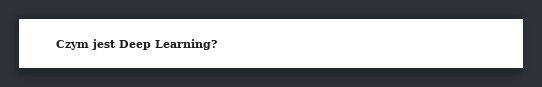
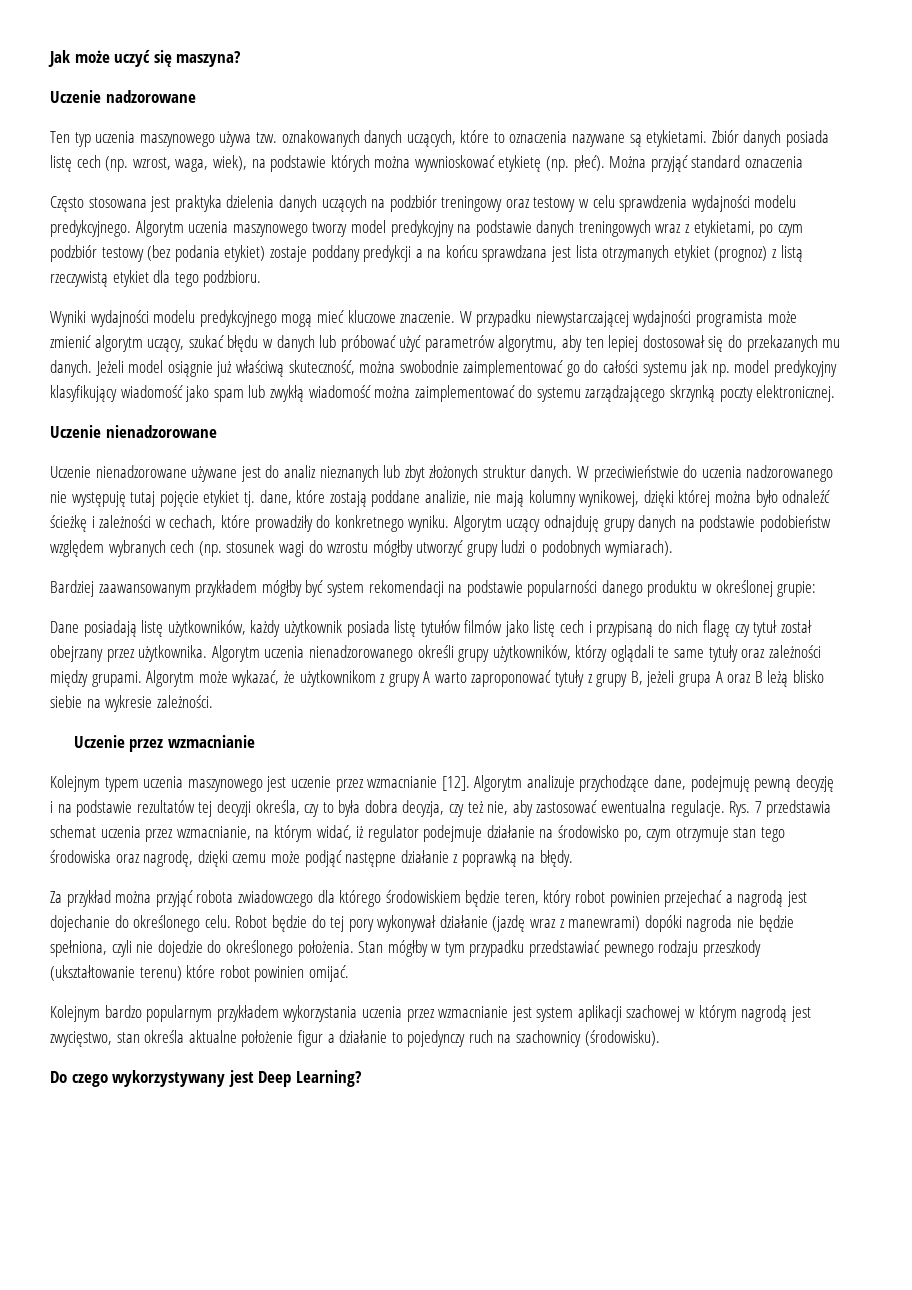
- Czym jest Deep Learning?
+ Jak może uczyć się maszyna?
+ Uczenie nadzorowane
+ Ten typ uczenia maszynowego używa tzw. oznakowanych danych uczących, które to oznaczenia nazywane są etykietami. Zbiór danych posiada listę cech (np. wzrost, waga, wiek), na podstawie których można wywnioskować etykietę (np. płeć). Można przyjąć standard oznaczenia
+ Często stosowana jest praktyka dzielenia danych uczących na podzbiór treningowy oraz testowy w celu sprawdzenia wydajności modelu predykcyjnego. Algorytm uczenia maszynowego tworzy model predykcyjny na podstawie danych treningowych wraz z etykietami, po czym podzbiór testowy (bez podania etykiet) zostaje poddany predykcji a na końcu sprawdzana jest lista otrzymanych etykiet (prognoz) z listą rzeczywistą etykiet dla tego podzbioru.
+ Wyniki wydajności modelu predykcyjnego mogą mieć kluczowe znaczenie. W przypadku niewystarczającej wydajności programista może zmienić algorytm uczący, szukać błędu w danych lub próbować użyć parametrów algorytmu, aby ten lepiej dostosował się do przekazanych mu danych. Jeżeli model osiągnie już właściwą skuteczność, można swobodnie zaimplementować go do całości systemu jak np. model predykcyjny klasyfikujący wiadomość jako spam lub zwykłą wiadomość można zaimplementować do systemu zarządzającego skrzynką poczty elektronicznej.
+ Uczenie nienadzorowane
+ Uczenie nienadzorowane używane jest do analiz nieznanych lub zbyt złożonych struktur danych. W przeciwieństwie do uczenia nadzorowanego nie występuję tutaj pojęcie etykiet tj. dane, które zostają poddane analizie, nie mają kolumny wynikowej, dzięki której można było odnaleźć ścieżkę i zależności w cechach, które prowadziły do konkretnego wyniku. Algorytm uczący odnajduję grupy danych na podstawie podobieństw względem wybranych cech (np. stosunek wagi do wzrostu mógłby utworzyć grupy ludzi o podobnych wymiarach).
+ Bardziej zaawansowanym przykładem mógłby być system rekomendacji na podstawie popularności danego produktu w określonej grupie:
+ Dane posiadają listę użytkowników, każdy użytkownik posiada listę tytułów filmów jako listę cech i przypisaną do nich flagę czy tytuł został obejrzany przez użytkownika. Algorytm uczenia nienadzorowanego określi grupy użytkowników, którzy oglądali te same tytuły oraz zależności między grupami. Algorytm może wykazać, że użytkownikom z grupy A warto zaproponować tytuły z grupy B, jeżeli grupa A oraz B leżą blisko siebie na wykresie zależności.
+ Uczenie przez wzmacnianie
+ Kolejnym typem uczenia maszynowego jest uczenie przez wzmacnianie [12]. Algorytm analizuje przychodzące dane, podejmuję pewną decyzję i na podstawie rezultatów tej decyzji określa, czy to była dobra decyzja, czy też nie, aby zastosować ewentualna regulacje. Rys. 7 przedstawia schemat uczenia przez wzmacnianie, na którym widać, iż regulator podejmuje działanie na środowisko po, czym otrzymuje stan tego środowiska oraz nagrodę, dzięki czemu może podjąć następne działanie z poprawką na błędy.
+ Za przykład można przyjąć robota zwiadowczego dla którego środowiskiem będzie teren, który robot powinien przejechać a nagrodą jest dojechanie do określonego celu. Robot będzie do tej pory wykonywał działanie (jazdę wraz z manewrami) dopóki nagroda nie będzie spełniona, czyli nie dojedzie do określonego położenia. Stan mógłby w tym przypadku przedstawiać pewnego rodzaju przeszkody (ukształtowanie terenu) które robot powinien omijać.
+ Kolejnym bardzo popularnym przykładem wykorzystania uczenia przez wzmacnianie jest system aplikacji szachowej w którym nagrodą jest zwycięstwo, stan określa aktualne położenie figur a działanie to pojedynczy ruch na szachownicy (środowisku).
+ Do czego wykorzystywany jest Deep Learning?

